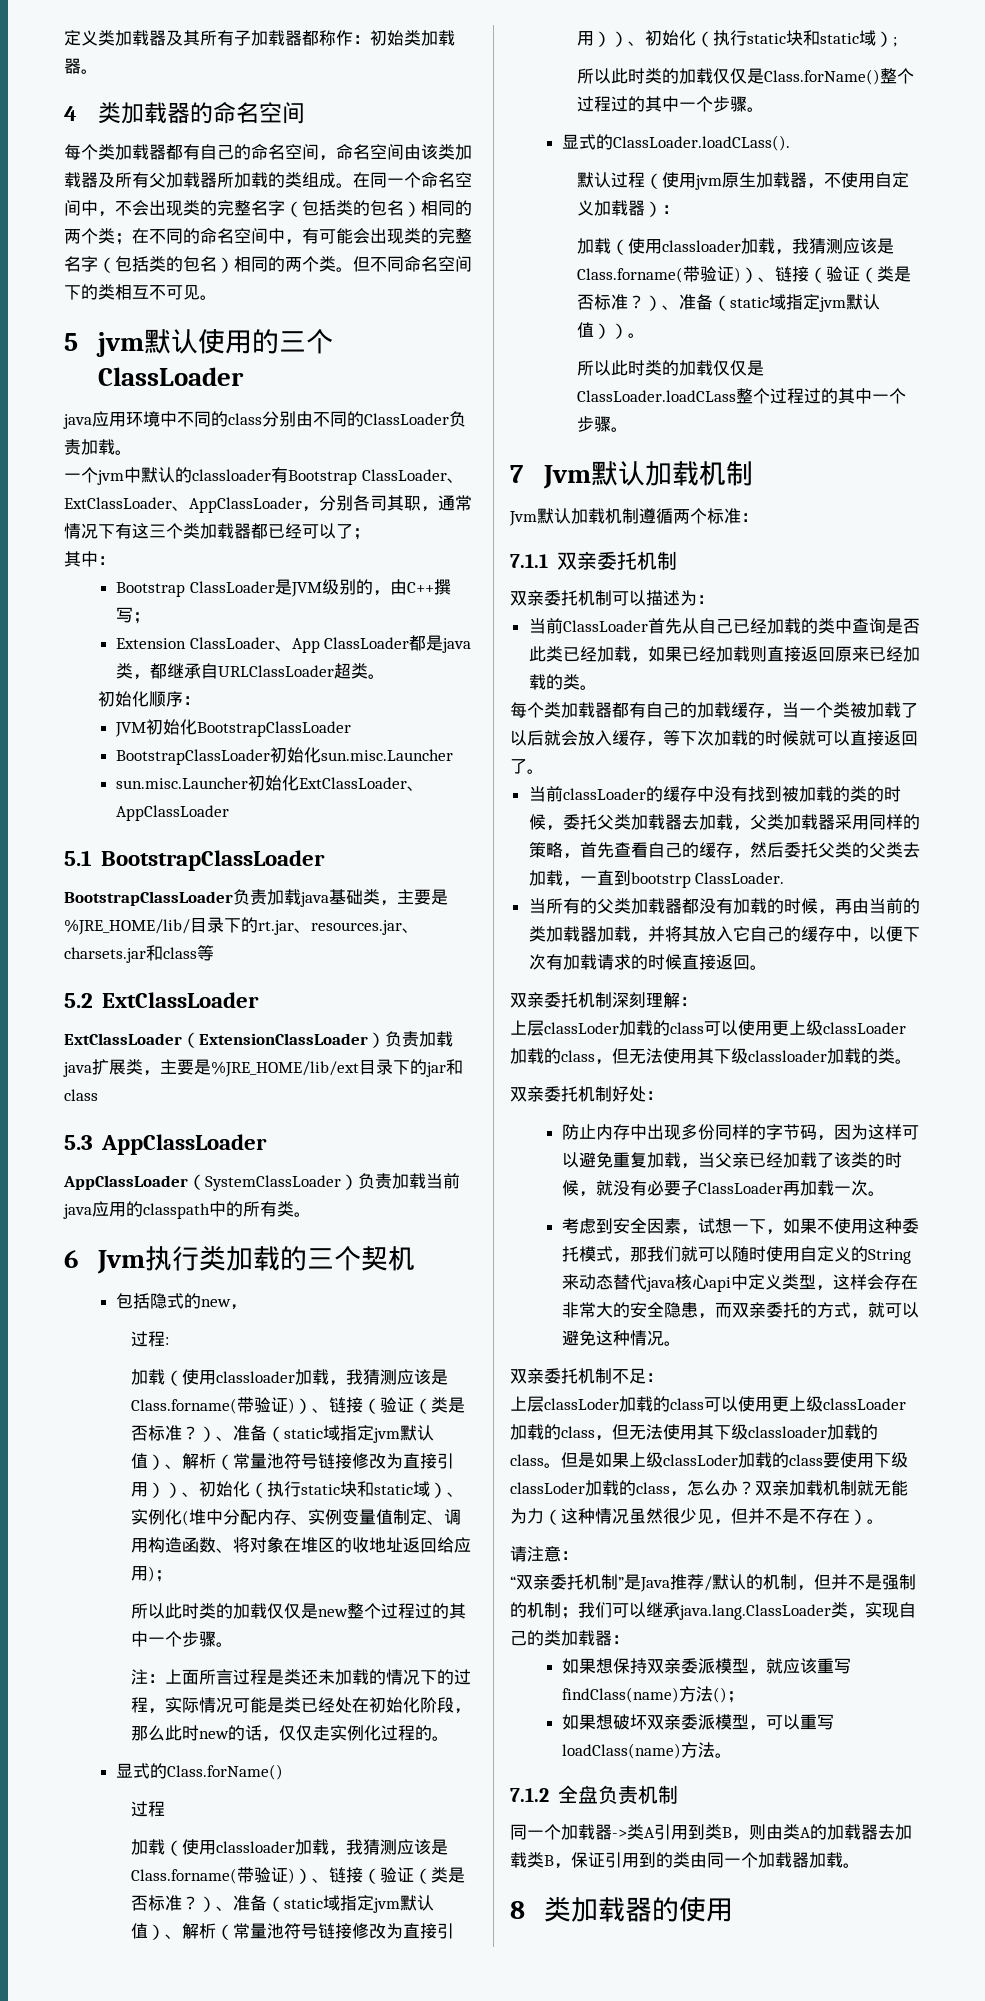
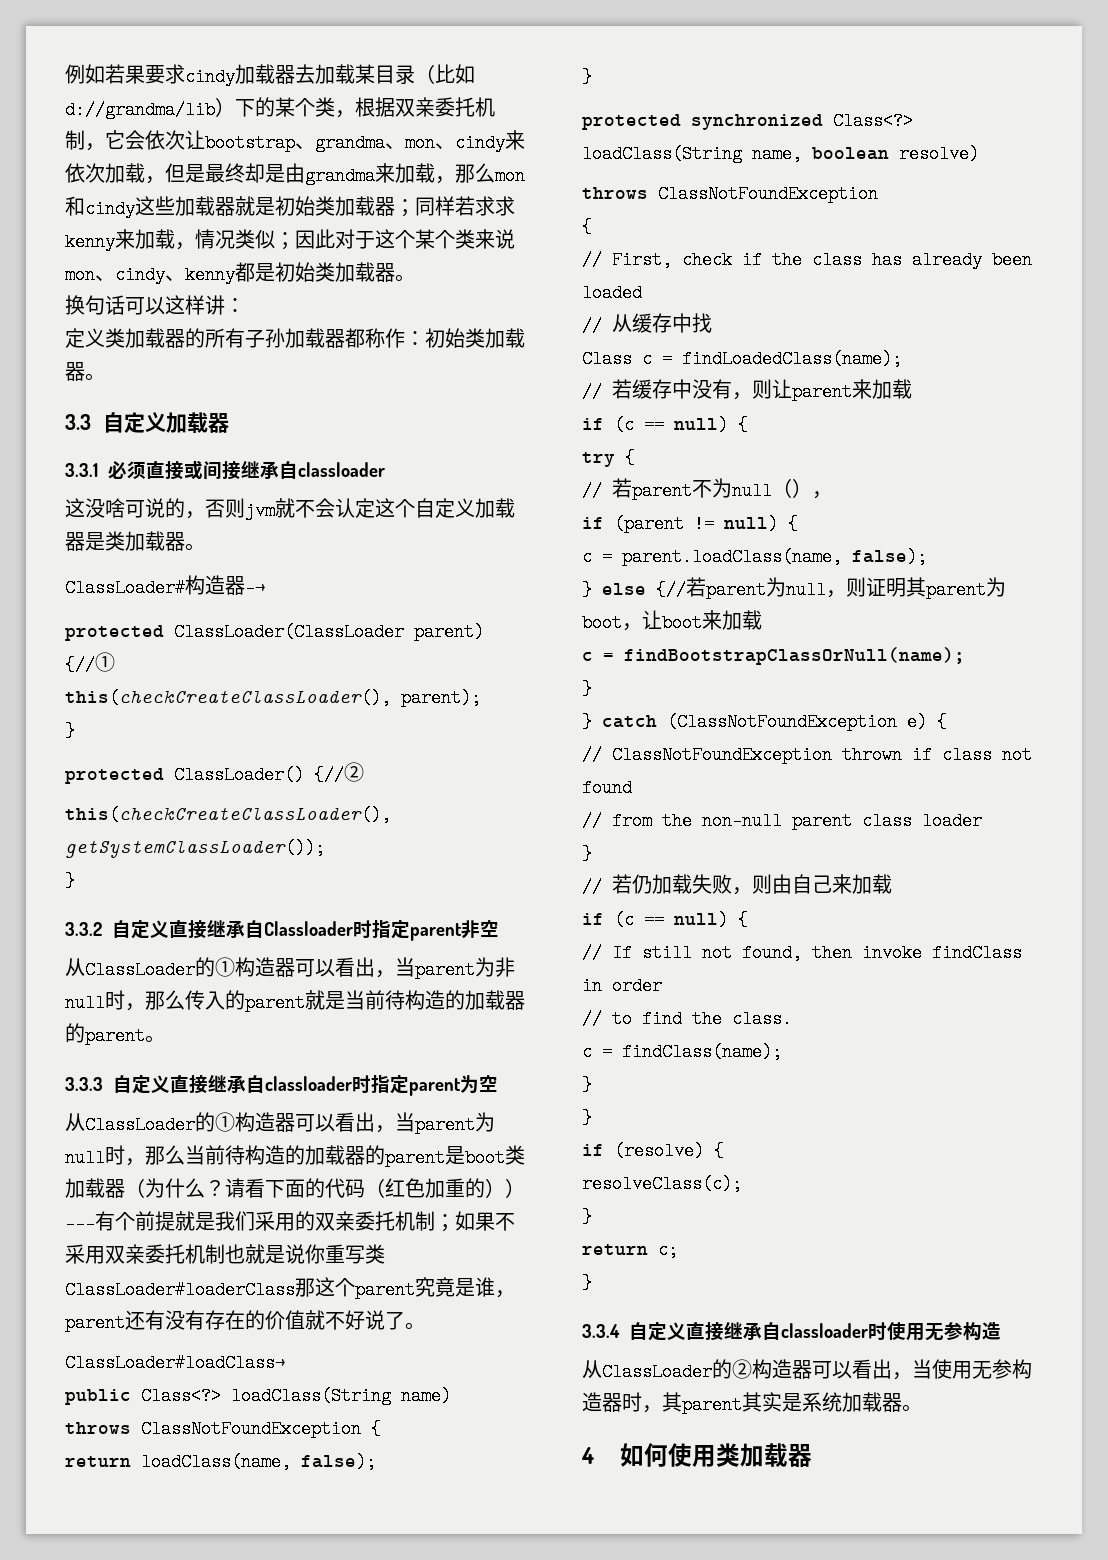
+ 例如若果要求cindy加载器去加载某目录（比如d://grandma/lib）下的某个类，根据双亲委托机制，它会依次让bootstrap、grandma、mon、cindy来依次加载，但是最终却是由grandma来加载，那么mon和cindy这些加载器就是初始类加载器；同样若求求kenny来加载，情况类似；因此对于这个某个类来说mon、cindy、kenny都是初始类加载器。
+ 换句话可以这样讲：
- 定义类加载器及其所有子加载器都称作：初始类加载器。
+ 定义类加载器的所有子孙加载器都称作：初始类加载器。
- 4类加载器的命名空间
- 每个类加载器都有自己的命名空间，命名空间由该类加载器及所有父加载器所加载的类组成。在同一个命名空间中，不会出现类的完整名字（包括类的包名）相同的两个类；在不同的命名空间中，有可能会出现类的完整名字（包括类的包名）相同的两个类。但不同命名空间下的类相互不可见。
- 5 jvm默认使用的三个ClassLoader
- java应用环境中不同的class分别由不同的ClassLoader负责加载。
- 一个jvm中默认的classloader有Bootstrap ClassLoader、ExtClassLoader、AppClassLoader，分别各司其职，通常情况下有这三个类加载器都已经可以了；
- 其中：
- Bootstrap ClassLoader是JVM级别的，由C++撰写；
- Extension ClassLoader、App ClassLoader都是java类，都继承自URLClassLoader超类。
- 初始化顺序：
- JVM初始化BootstrapClassLoader
- BootstrapClassLoader初始化sun.misc.Launcher
- sun.misc.Launcher初始化ExtClassLoader、AppClassLoader
- 5.1 BootstrapClassLoader
- BootstrapClassLoader负责加载java基础类，主要是%JRE_HOME/lib/目录下的rt.jar、resources.jar、charsets.jar和class等
- 5.2 ExtClassLoader
- ExtClassLoader（ExtensionClassLoader）负责加载java扩展类，主要是%JRE_HOME/lib/ext目录下的jar和class
- 5.3 AppClassLoader
- AppClassLoader（SystemClassLoader）负责加载当前java应用的classpath中的所有类。
- 6 Jvm执行类加载的三个契机
- 包括隐式的new，
- 过程:
- 加载（使用classloader加载，我猜测应该是Class.forname(带验证)）、链接（验证（类是否标准？）、准备（static域指定jvm默认值）、解析（常量池符号链接修改为直接引用））、初始化（执行static块和static域）、实例化(堆中分配内存、实例变量值制定、调用构造函数、将对象在堆区的收地址返回给应用)；
- 所以此时类的加载仅仅是new整个过程过的其中一个步骤。
- 注：上面所言过程是类还未加载的情况下的过程，实际情况可能是类已经处在初始化阶段，那么此时new的话，仅仅走实例化过程的。
- 显式的Class.forName()
- 过程
- 加载（使用classloader加载，我猜测应该是Class.forname(带验证)）、链接（验证（类是否标准？）、准备（static域指定jvm默认值）、解析（常量池符号链接修改为直接引用））、初始化（执行static块和static域）;
- 所以此时类的加载仅仅是Class.forName()整个过程过的其中一个步骤。
- 显式的ClassLoader.loadCLass().
- 默认过程（使用jvm原生加载器，不使用自定义加载器）：
- 加载（使用classloader加载，我猜测应该是Class.forname(带验证)）、链接（验证（类是否标准？）、准备（static域指定jvm默认值））。
- 所以此时类的加载仅仅是ClassLoader.loadCLass整个过程过的其中一个步骤。
- 7 Jvm默认加载机制
- Jvm默认加载机制遵循两个标准：
- 7.1.1双亲委托机制
- 双亲委托机制可以描述为：
- 当前ClassLoader首先从自己已经加载的类中查询是否此类已经加载，如果已经加载则直接返回原来已经加载的类。
- 每个类加载器都有自己的加载缓存，当一个类被加载了以后就会放入缓存，等下次加载的时候就可以直接返回了。
- 当前classLoader的缓存中没有找到被加载的类的时候，委托父类加载器去加载，父类加载器采用同样的策略，首先查看自己的缓存，然后委托父类的父类去加载，一直到bootstrp ClassLoader.
- 当所有的父类加载器都没有加载的时候，再由当前的类加载器加载，并将其放入它自己的缓存中，以便下次有加载请求的时候直接返回。
- 双亲委托机制深刻理解：
- 上层classLoder加载的class可以使用更上级classLoader加载的class，但无法使用其下级classloader加载的类。
- 双亲委托机制好处：
- 防止内存中出现多份同样的字节码，因为这样可以避免重复加载，当父亲已经加载了该类的时候，就没有必要子ClassLoader再加载一次。
- 考虑到安全因素，试想一下，如果不使用这种委托模式，那我们就可以随时使用自定义的String来动态替代java核心api中定义类型，这样会存在非常大的安全隐患，而双亲委托的方式，就可以避免这种情况。
- 双亲委托机制不足：
- 上层classLoder加载的class可以使用更上级classLoader加载的class，但无法使用其下级classloader加载的class。但是如果上级classLoder加载的class要使用下级classLoder加载的class，怎么办？双亲加载机制就无能为力（这种情况虽然很少见，但并不是不存在）。
- 请注意：
- “双亲委托机制”是Java推荐/默认的机制，但并不是强制的机制；我们可以继承java.lang.ClassLoader类，实现自己的类加载器：
- 如果想保持双亲委派模型，就应该重写findClass(name)方法()；
- 如果想破坏双亲委派模型，可以重写loadClass(name)方法。
- 7.1.2全盘负责机制
- 同一个加载器->类A引用到类B，则由类A的加载器去加载类B，保证引用到的类由同一个加载器加载。
- 8类加载器的使用
+ 3.3自定义加载器
+ 3.3.1必须直接或间接继承自classloader
+ 这没啥可说的，否则jvm就不会认定这个自定义加载器是类加载器。
+ ClassLoader#构造器-→
+ protected ClassLoader(ClassLoader parent) {//①
+ this(checkCreateClassLoader(), parent);
+ }
+ protected ClassLoader() {//②
+ this(checkCreateClassLoader(), getSystemClassLoader());
+ }
+ 3.3.2自定义直接继承自Classloader时指定parent非空
+ 从ClassLoader的①构造器可以看出，当parent为非null时，那么传入的parent就是当前待构造的加载器的parent。
+ 3.3.3自定义直接继承自classloader时指定parent为空
+ 从ClassLoader的①构造器可以看出，当parent为null时，那么当前待构造的加载器的parent是boot类加载器（为什么？请看下面的代码（红色加重的））---有个前提就是我们采用的双亲委托机制；如果不采用双亲委托机制也就是说你重写类ClassLoader#loaderClass那这个parent究竟是谁，parent还有没有存在的价值就不好说了。
+ ClassLoader#loadClass→
+ public Class<?> loadClass(String name) throws ClassNotFoundException {
+ return loadClass(name, false);
+ }
+ protected synchronized Class<?> loadClass(String name, boolean resolve)
+ throws ClassNotFoundException
+ {
+ // First, check if the class has already been loaded
+ // 从缓存中找
+ Class c = findLoadedClass(name);
+ // 若缓存中没有，则让parent来加载
+ if (c == null) {
+ try {
+ // 若parent不为null（），
+ if (parent != null) {
+ c = parent.loadClass(name, false);
+ } else {//若parent为null，则证明其parent为boot，让boot来加载
+ c = findBootstrapClassOrNull(name);
+ }
+ } catch (ClassNotFoundException e) {
+ // ClassNotFoundException thrown if class not found
+ // from the non-null parent class loader
+ }
+ // 若仍加载失败，则由自己来加载
+ if (c == null) {
+ // If still not found, then invoke findClass in order
+ // to find the class.
+ c = findClass(name);
+ }
+ }
+ if (resolve) {
+ resolveClass(c);
+ }
+ return c;
+ }
+ 3.3.4自定义直接继承自classloader时使用无参构造
+ 从ClassLoader的②构造器可以看出，当使用无参构造器时，其parent其实是系统加载器。
+ 4如何使用类加载器

